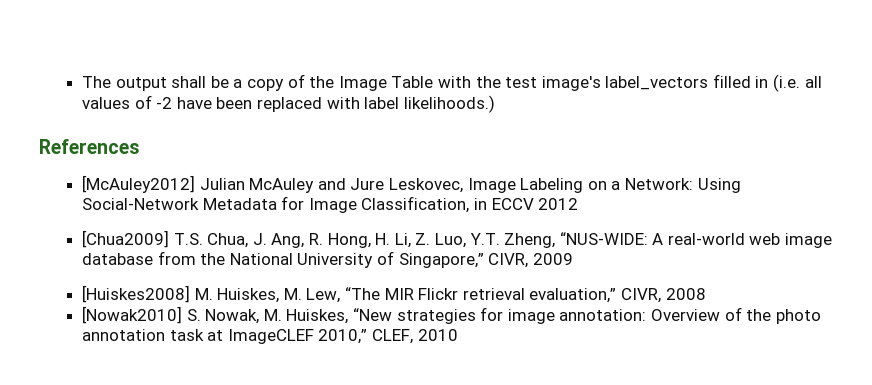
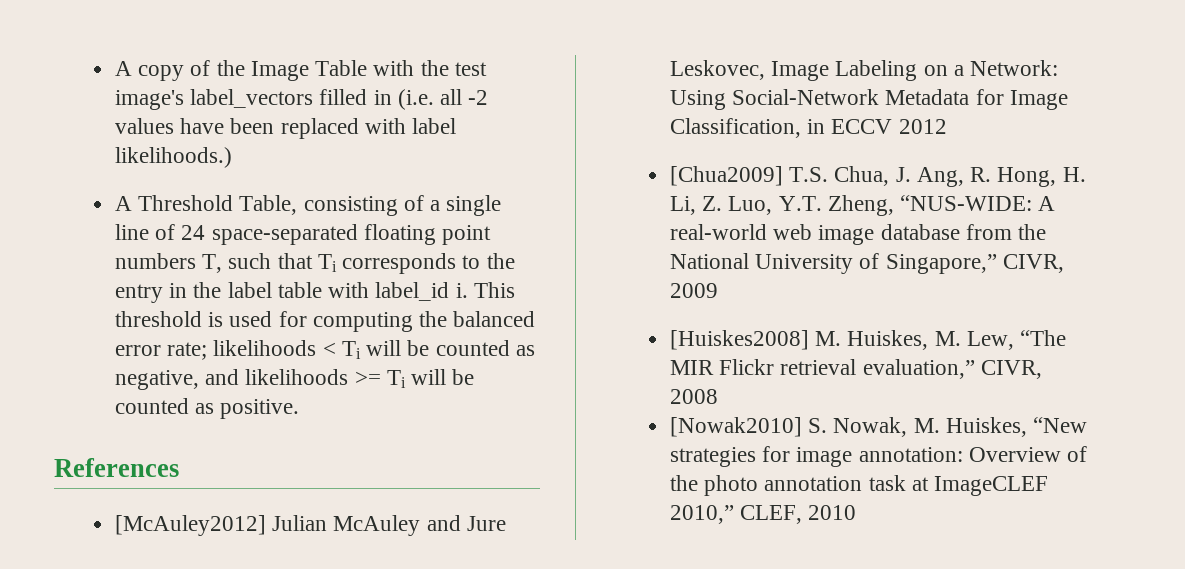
- The output shall be a copy of the Image Table with the test image's label_vectors filled in (i.e. all values of -2 have been replaced with label likelihoods.)
+ A copy of the Image Table with the test image's label_vectors filled in (i.e. all -2 values have been replaced with label likelihoods.)
+ A Threshold Table, consisting of a single line of 24 space-separated floating point numbers T, such that Ti corresponds to the entry in the label table with label_id i. This threshold is used for computing the balanced error rate; likelihoods < Ti will be counted as negative, and likelihoods >= Ti will be counted as positive.

